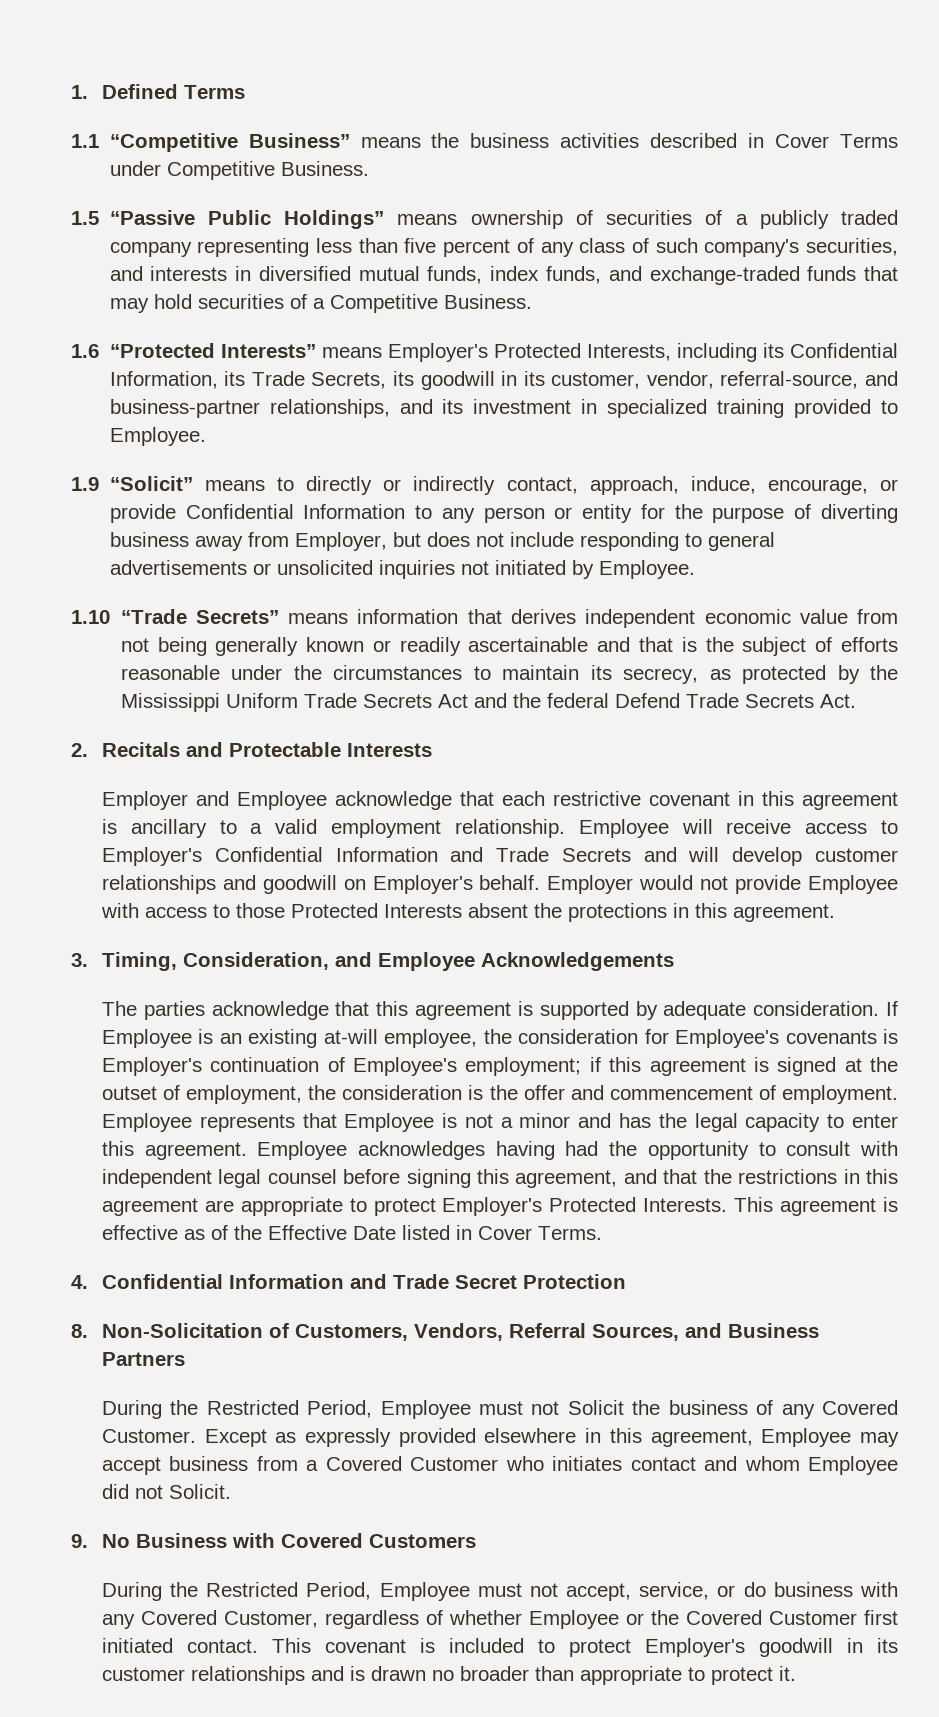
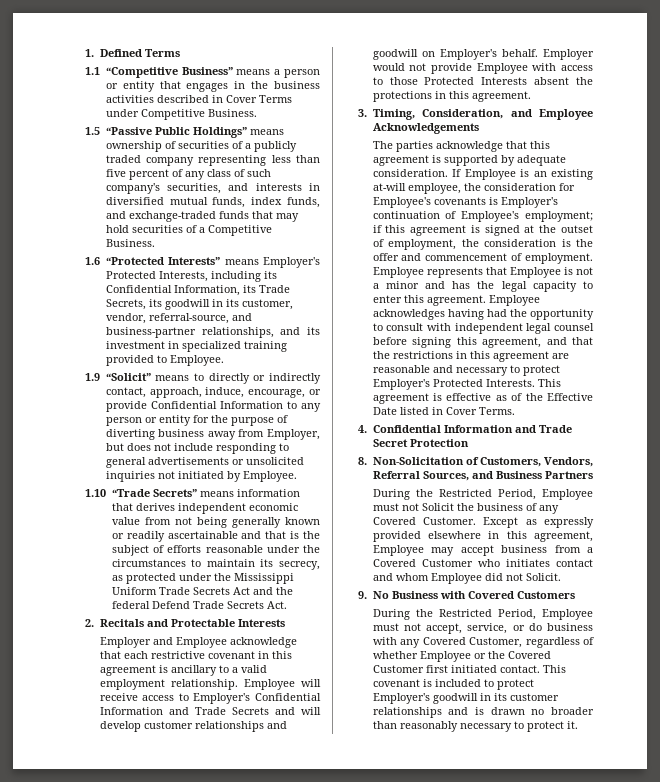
- 1.1 “Competitive Business” means the business activities described in Cover Terms under Competitive Business.
+ 1.1 “Competitive Business” means a person or entity that engages in the business activities described in Cover Terms under Competitive Business.
- 1.10 “Trade Secrets” means information that derives independent economic value from not being generally known or readily ascertainable and that is the subject of efforts reasonable under the circumstances to maintain its secrecy, as protected by the Mississippi Uniform Trade Secrets Act and the federal Defend Trade Secrets Act.
+ 1.10 “Trade Secrets” means information that derives independent economic value from not being generally known or readily ascertainable and that is the subject of efforts reasonable under the circumstances to maintain its secrecy, as protected under the Mississippi Uniform Trade Secrets Act and the federal Defend Trade Secrets Act.
- Employee acknowledges having had the opportunity to consult with independent legal counsel before signing this agreement, and that the restrictions in this agreement are appropriate to protect Employer's Protected Interests.
+ Employee acknowledges having had the opportunity to consult with independent legal counsel before signing this agreement, and that the restrictions in this agreement are reasonable and necessary to protect Employer's Protected Interests.
- This covenant is included to protect Employer's goodwill in its customer relationships and is drawn no broader than appropriate to protect it.
+ This covenant is included to protect Employer's goodwill in its customer relationships and is drawn no broader than reasonably necessary to protect it.

